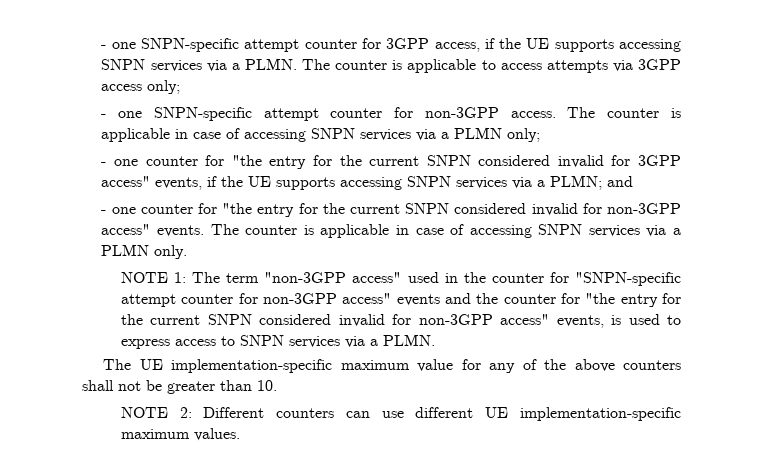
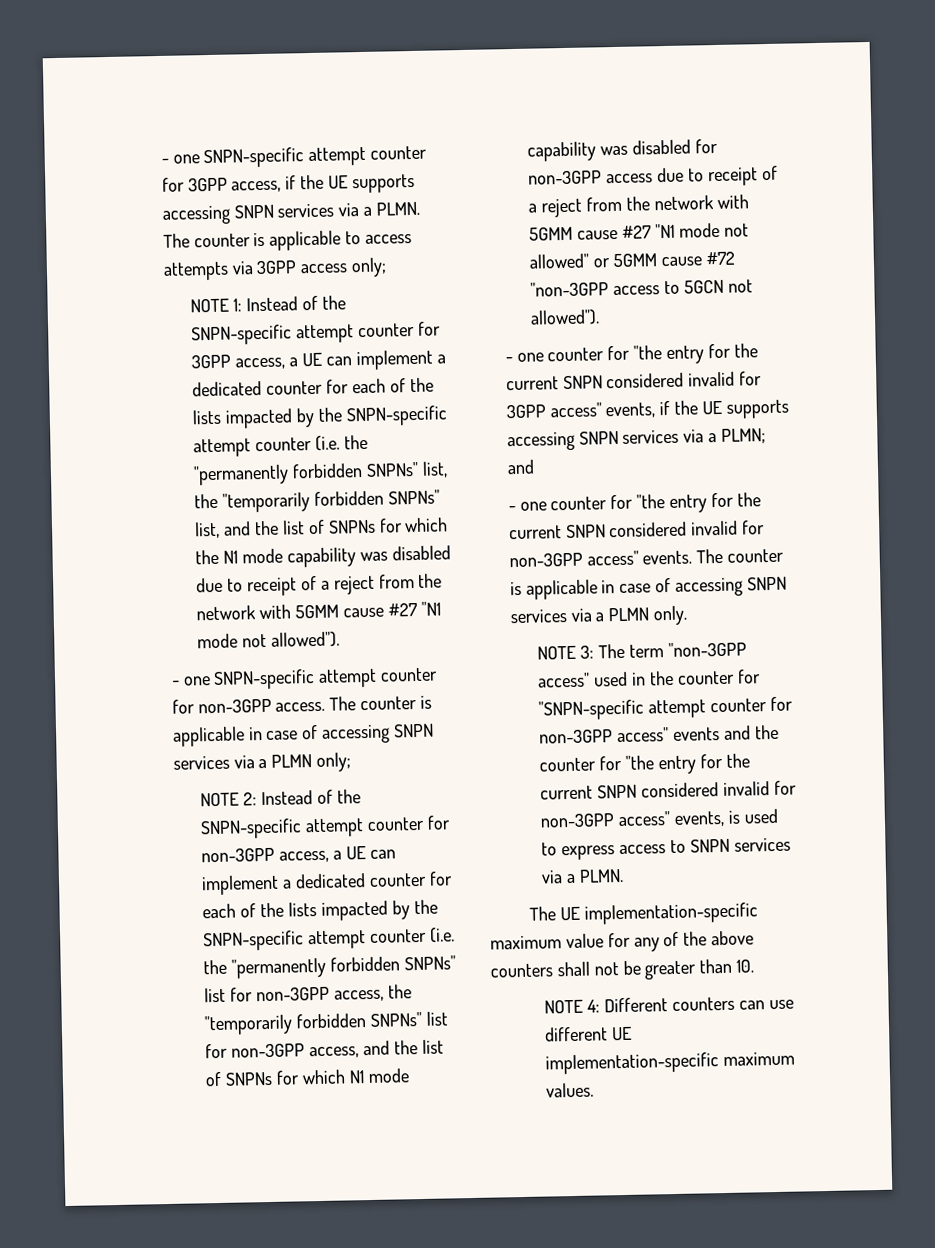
+ NOTE 1: Instead of the SNPN-specific attempt counter for 3GPP access, a UE can implement a dedicated counter for each of the lists impacted by the SNPN-specific attempt counter (i.e. the "permanently forbidden SNPNs" list, the "temporarily forbidden SNPNs" list, and the list of SNPNs for which the N1 mode capability was disabled due to receipt of a reject from the network with 5GMM cause #27 "N1 mode not allowed").
+ NOTE 2: Instead of the SNPN-specific attempt counter for non-3GPP access, a UE can implement a dedicated counter for each of the lists impacted by the SNPN-specific attempt counter (i.e. the "permanently forbidden SNPNs" list for non-3GPP access, the "temporarily forbidden SNPNs" list for non-3GPP access, and the list of SNPNs for which N1 mode capability was disabled for non-3GPP access due to receipt of a reject from the network with 5GMM cause #27 "N1 mode not allowed" or 5GMM cause #72 "non-3GPP access to 5GCN not allowed").
- NOTE 1: The term "non-3GPP access" used in the counter for "SNPN-specific attempt counter for non-3GPP access" events and the counter for "the entry for the current SNPN considered invalid for non-3GPP access" events, is used to express access to SNPN services via a PLMN.
+ NOTE 3: The term "non-3GPP access" used in the counter for "SNPN-specific attempt counter for non-3GPP access" events and the counter for "the entry for the current SNPN considered invalid for non-3GPP access" events, is used to express access to SNPN services via a PLMN.
- NOTE 2: Different counters can use different UE implementation-specific maximum values.
+ NOTE 4: Different counters can use different UE implementation-specific maximum values.

